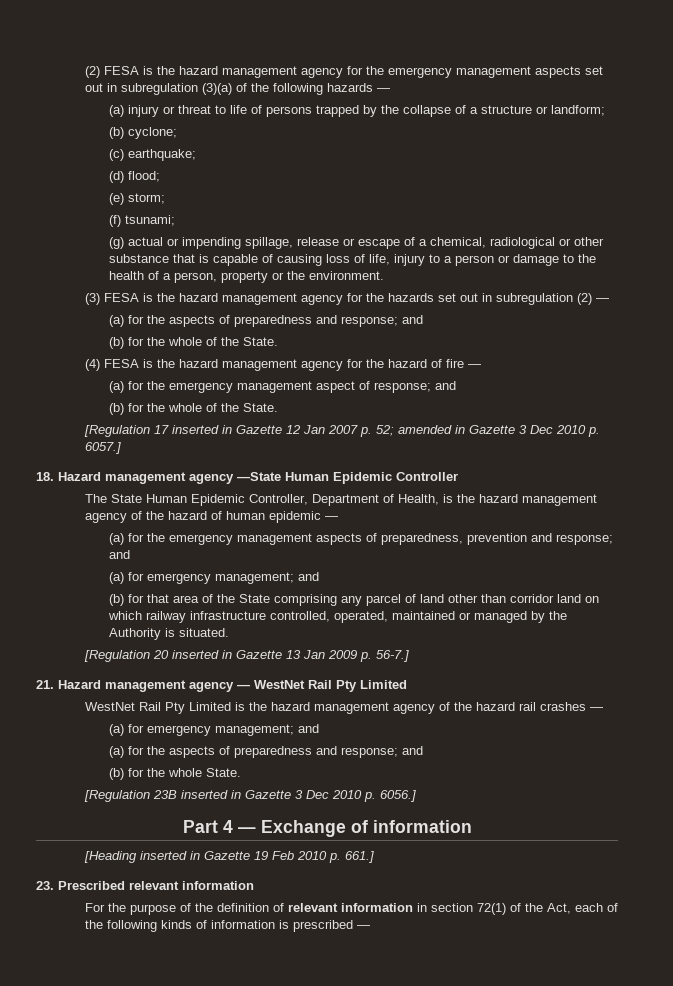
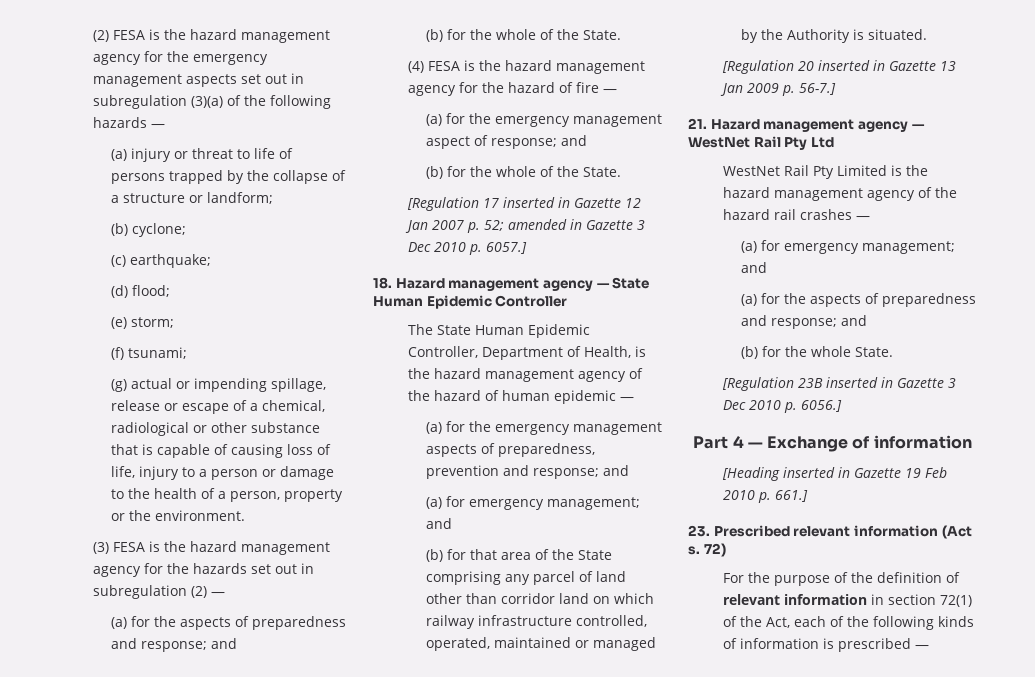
- 18. Hazard management agency —State Human Epidemic Controller
+ 18. Hazard management agency — State Human Epidemic Controller
- 21. Hazard management agency — WestNet Rail Pty Limited
+ 21. Hazard management agency — WestNet Rail Pty Ltd
- 23. Prescribed relevant information
+ 23. Prescribed relevant information (Act s. 72)

